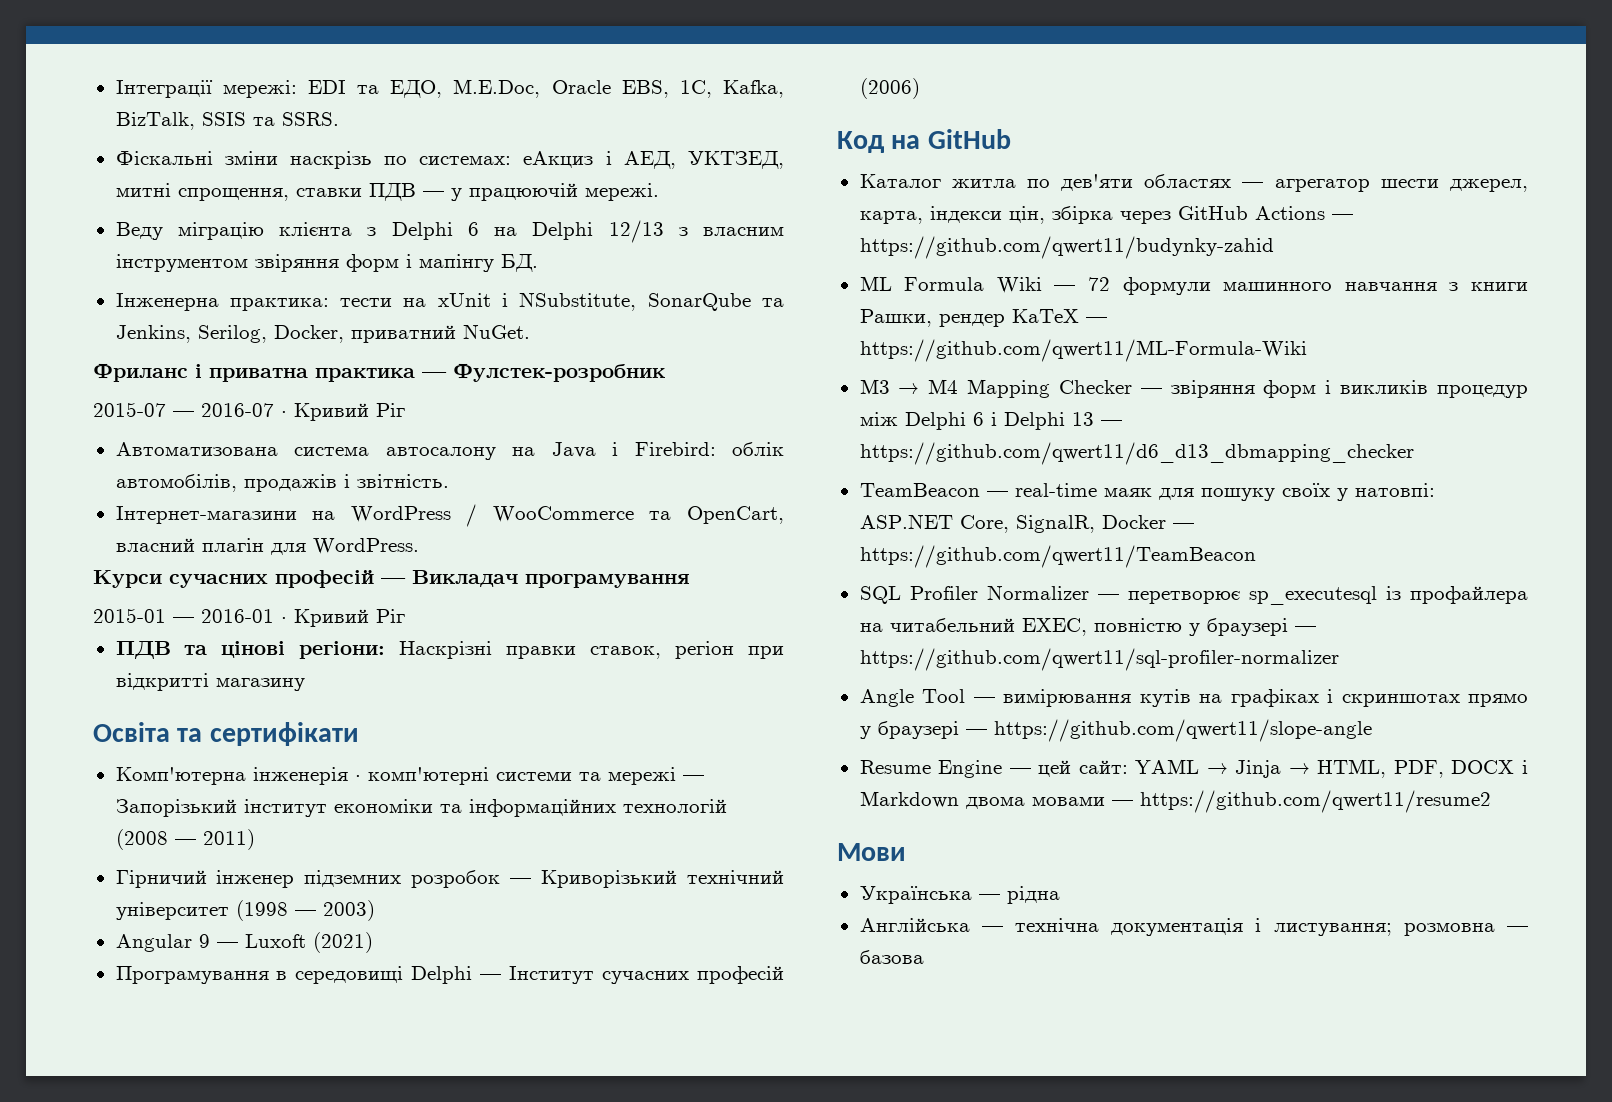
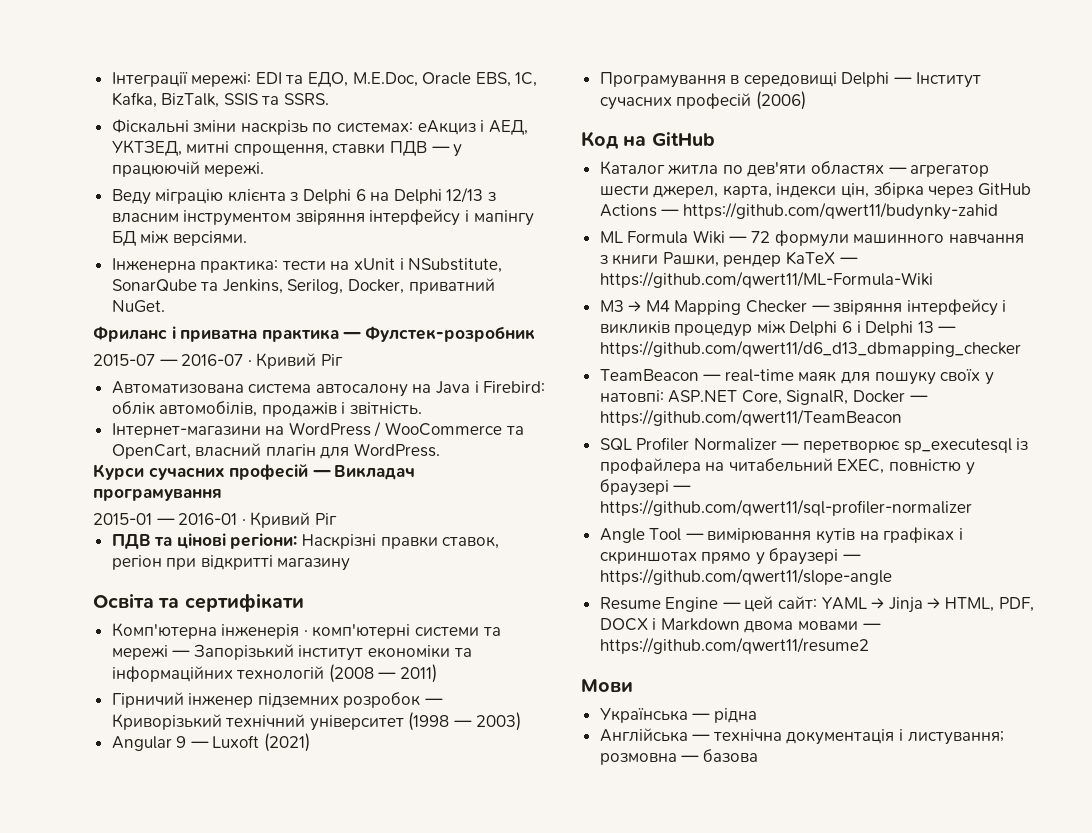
- Веду міграцію клієнта з Delphi 6 на Delphi 12/13 з власним інструментом звіряння форм і мапінгу БД.
+ Веду міграцію клієнта з Delphi 6 на Delphi 12/13 з власним інструментом звіряння інтерфейсу і мапінгу БД між версіями.
- M3 → M4 Mapping Checker — звіряння форм і викликів процедур між Delphi 6 і Delphi 13 — https://github.com/qwert11/d6_d13_dbmapping_checker
+ M3 → M4 Mapping Checker — звіряння інтерфейсу і викликів процедур між Delphi 6 і Delphi 13 — https://github.com/qwert11/d6_d13_dbmapping_checker

